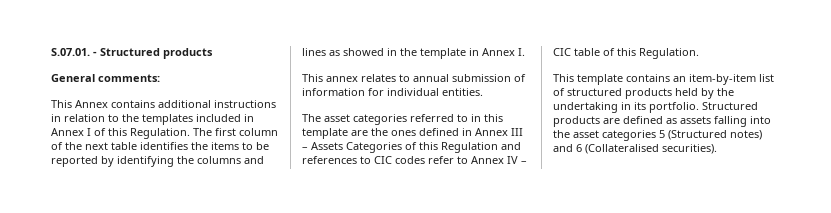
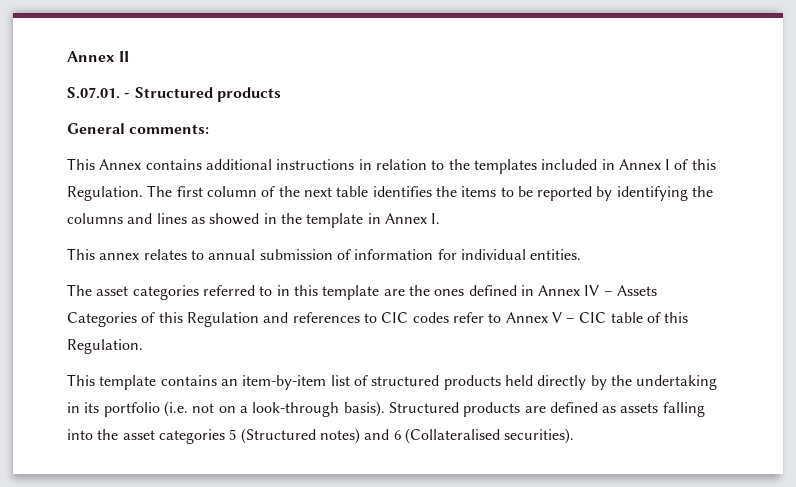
+ Annex II
- The asset categories referred to in this template are the ones defined in Annex III – Assets Categories of this Regulation and references to CIC codes refer to Annex IV – CIC table of this Regulation.
+ The asset categories referred to in this template are the ones defined in Annex IV – Assets Categories of this Regulation and references to CIC codes refer to Annex V – CIC table of this Regulation.
- This template contains an item-by-item list of structured products held by the undertaking in its portfolio.
+ This template contains an item-by-item list of structured products held directly by the undertaking in its portfolio (i.e. not on a look-through basis).

